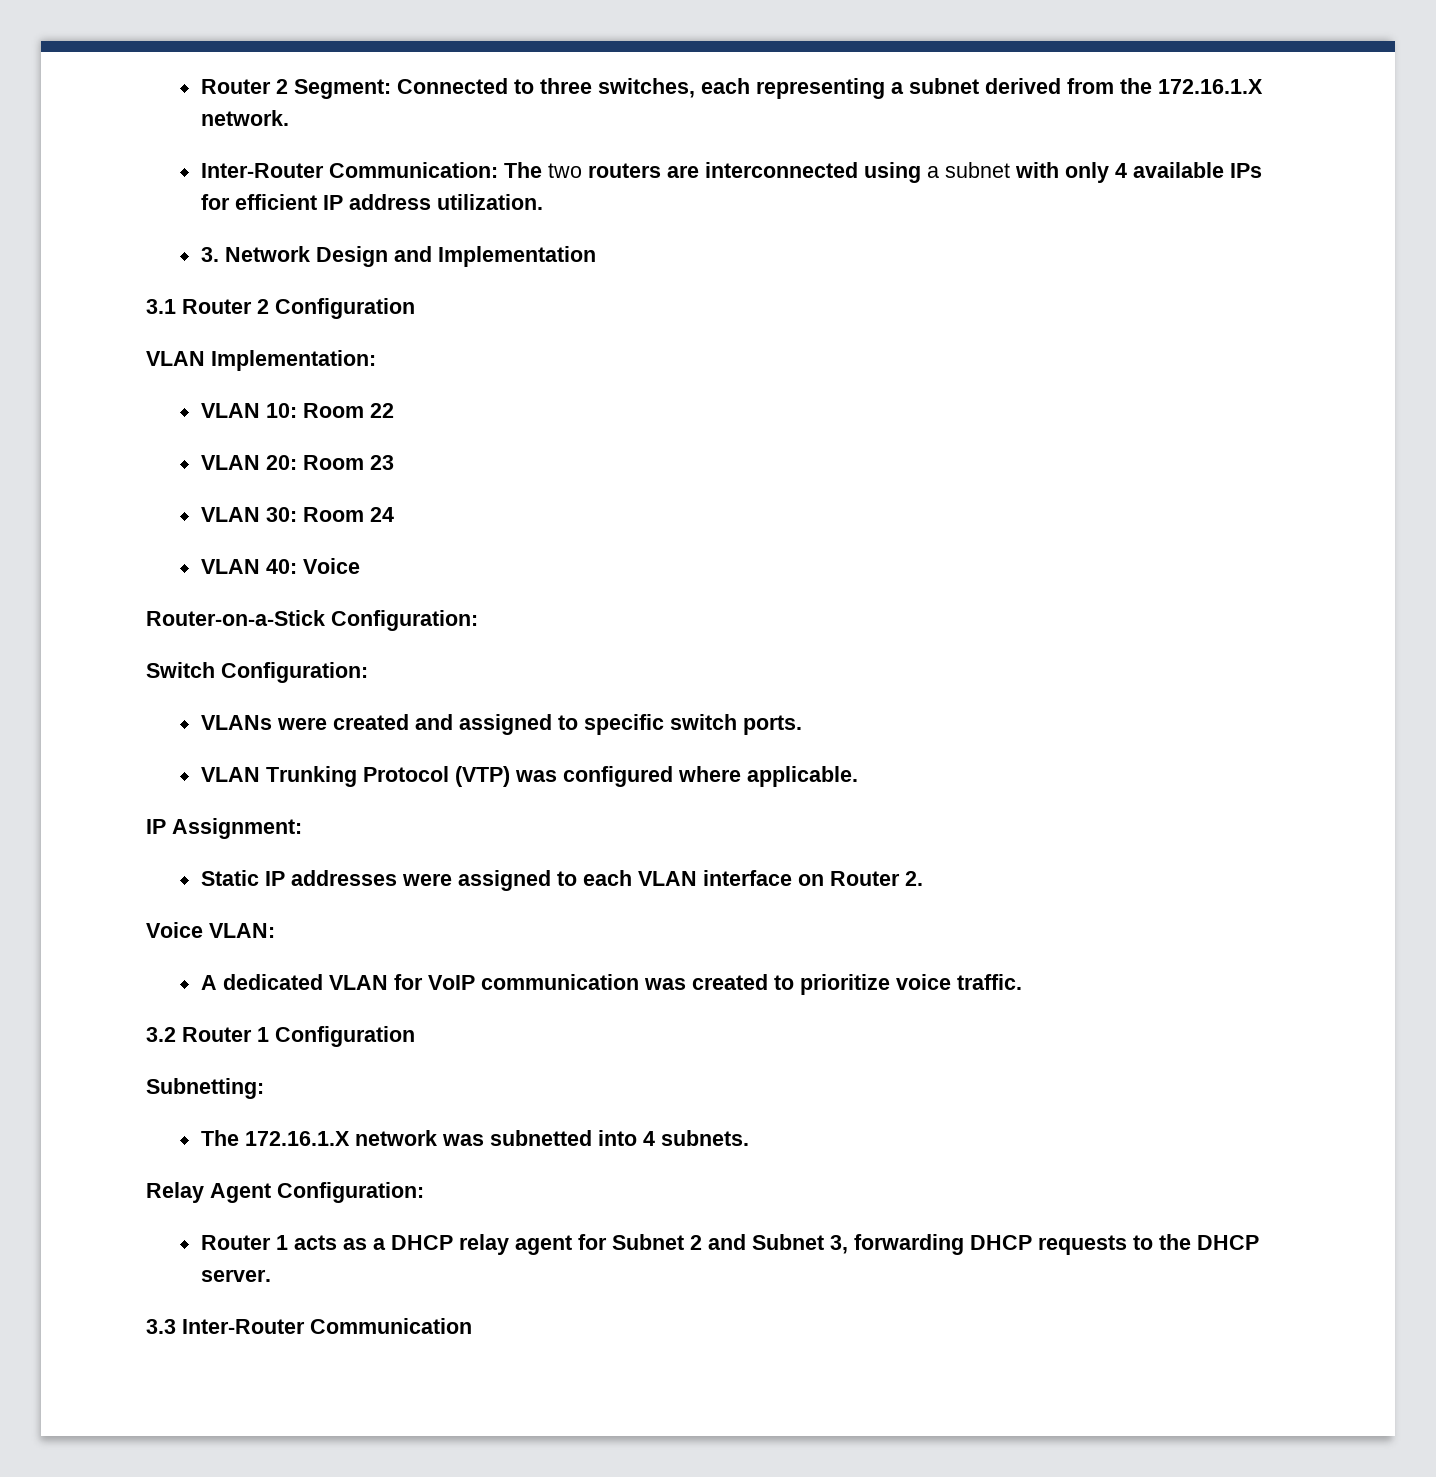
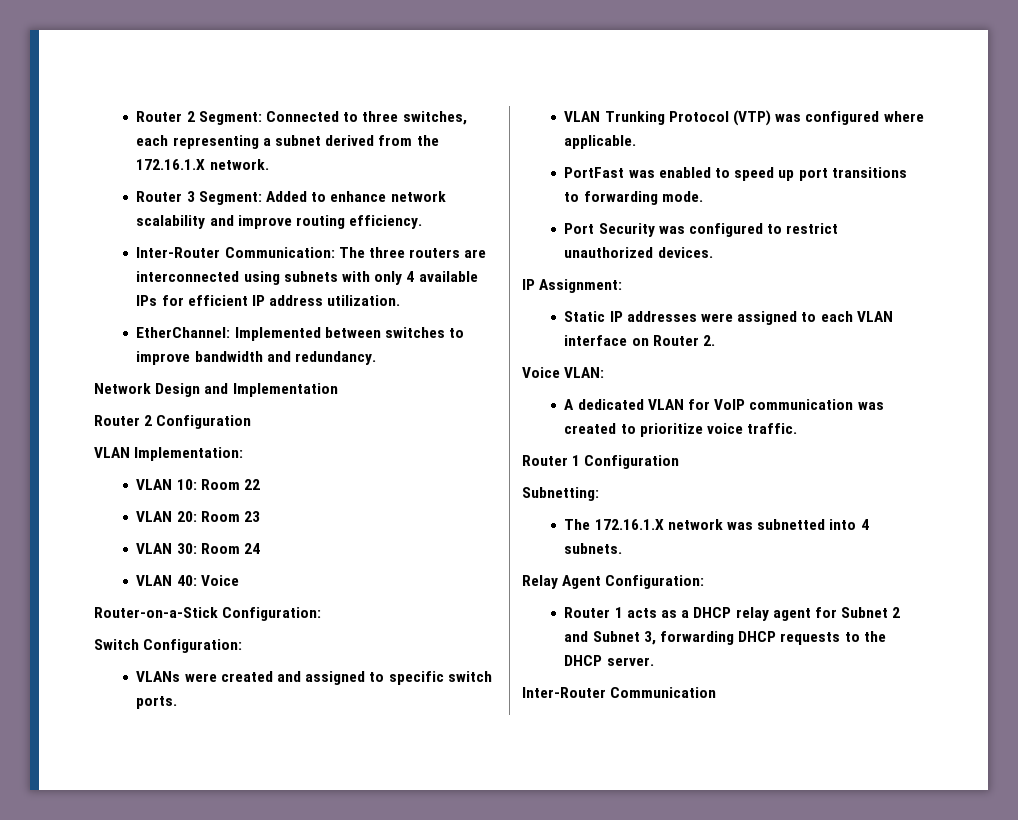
+ Router 3 Segment: Added to enhance network scalability and improve routing efficiency.
- Inter-Router Communication: The two routers are interconnected using a subnet with only 4 available IPs for efficient IP address utilization.
+ Inter-Router Communication: The three routers are interconnected using subnets with only 4 available IPs for efficient IP address utilization.
- 3. Network Design and Implementation
+ EtherChannel: Implemented between switches to improve bandwidth and redundancy.
+ Network Design and Implementation
- 3.1 Router 2 Configuration
+ Router 2 Configuration
+ PortFast was enabled to speed up port transitions to forwarding mode.
+ Port Security was configured to restrict unauthorized devices.
- 3.2 Router 1 Configuration
+ Router 1 Configuration
- 3.3 Inter-Router Communication
+ Inter-Router Communication

